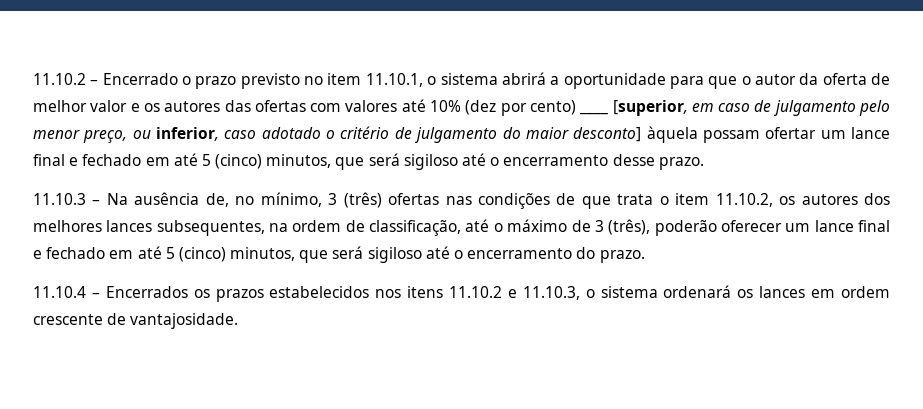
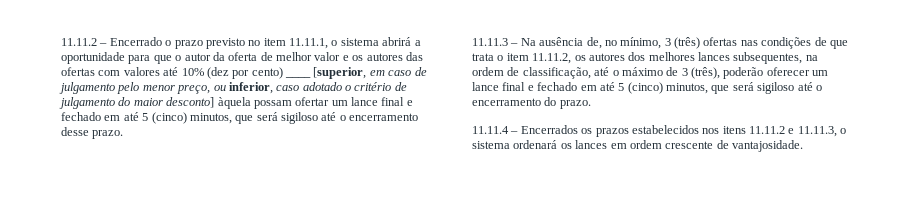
- 11.10.2 – Encerrado o prazo previsto no item 11.10.1, o sistema abrirá a oportunidade para que o autor da oferta de melhor valor e os autores das ofertas com valores até 10% (dez por cento) ____ [superior, em caso de julgamento pelo menor preço, ou inferior, caso adotado o critério de julgamento do maior desconto] àquela possam ofertar um lance final e fechado em até 5 (cinco) minutos, que será sigiloso até o encerramento desse prazo.
+ 11.11.2 – Encerrado o prazo previsto no item 11.11.1, o sistema abrirá a oportunidade para que o autor da oferta de melhor valor e os autores das ofertas com valores até 10% (dez por cento) ____ [superior, em caso de julgamento pelo menor preço, ou inferior, caso adotado o critério de julgamento do maior desconto] àquela possam ofertar um lance final e fechado em até 5 (cinco) minutos, que será sigiloso até o encerramento desse prazo.
- 11.10.3 – Na ausência de, no mínimo, 3 (três) ofertas nas condições de que trata o item 11.10.2, os autores dos melhores lances subsequentes, na ordem de classificação, até o máximo de 3 (três), poderão oferecer um lance final e fechado em até 5 (cinco) minutos, que será sigiloso até o encerramento do prazo.
+ 11.11.3 – Na ausência de, no mínimo, 3 (três) ofertas nas condições de que trata o item 11.11.2, os autores dos melhores lances subsequentes, na ordem de classificação, até o máximo de 3 (três), poderão oferecer um lance final e fechado em até 5 (cinco) minutos, que será sigiloso até o encerramento do prazo.
- 11.10.4 – Encerrados os prazos estabelecidos nos itens 11.10.2 e 11.10.3, o sistema ordenará os lances em ordem crescente de vantajosidade.
+ 11.11.4 – Encerrados os prazos estabelecidos nos itens 11.11.2 e 11.11.3, o sistema ordenará os lances em ordem crescente de vantajosidade.

